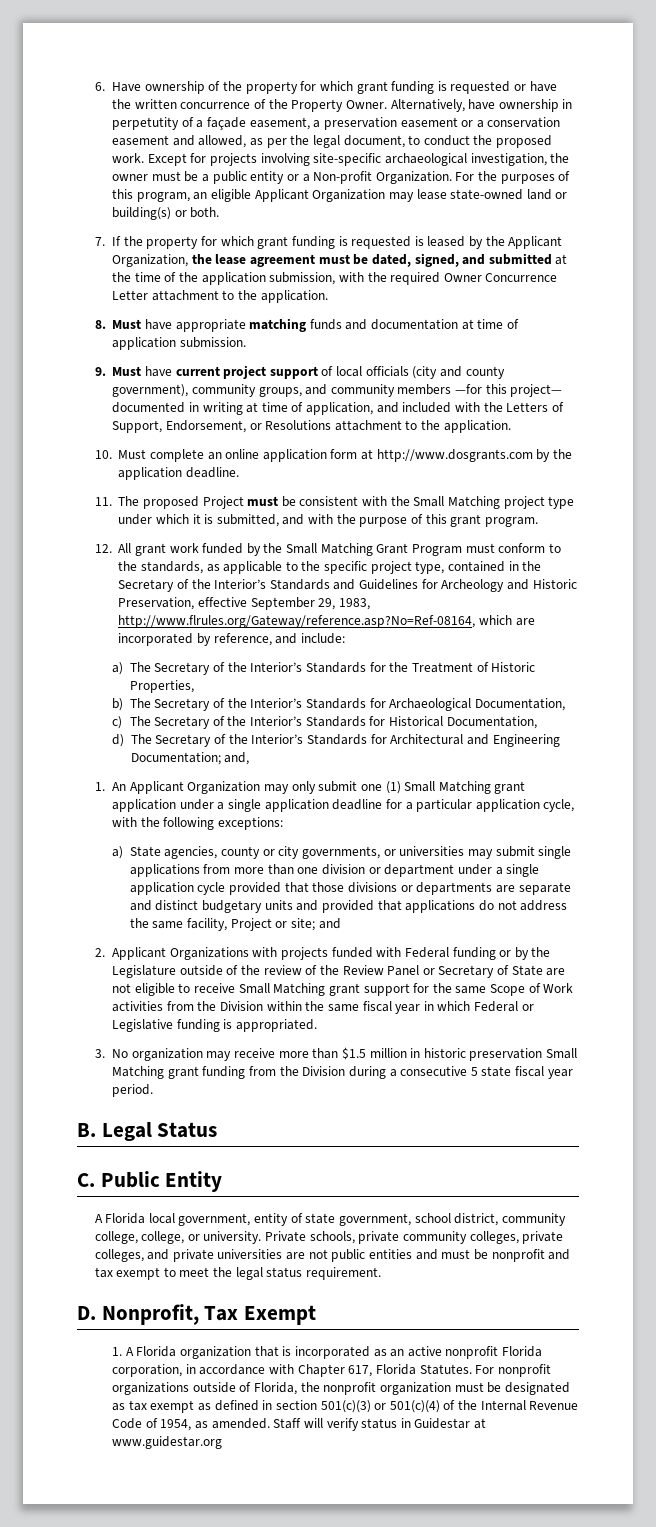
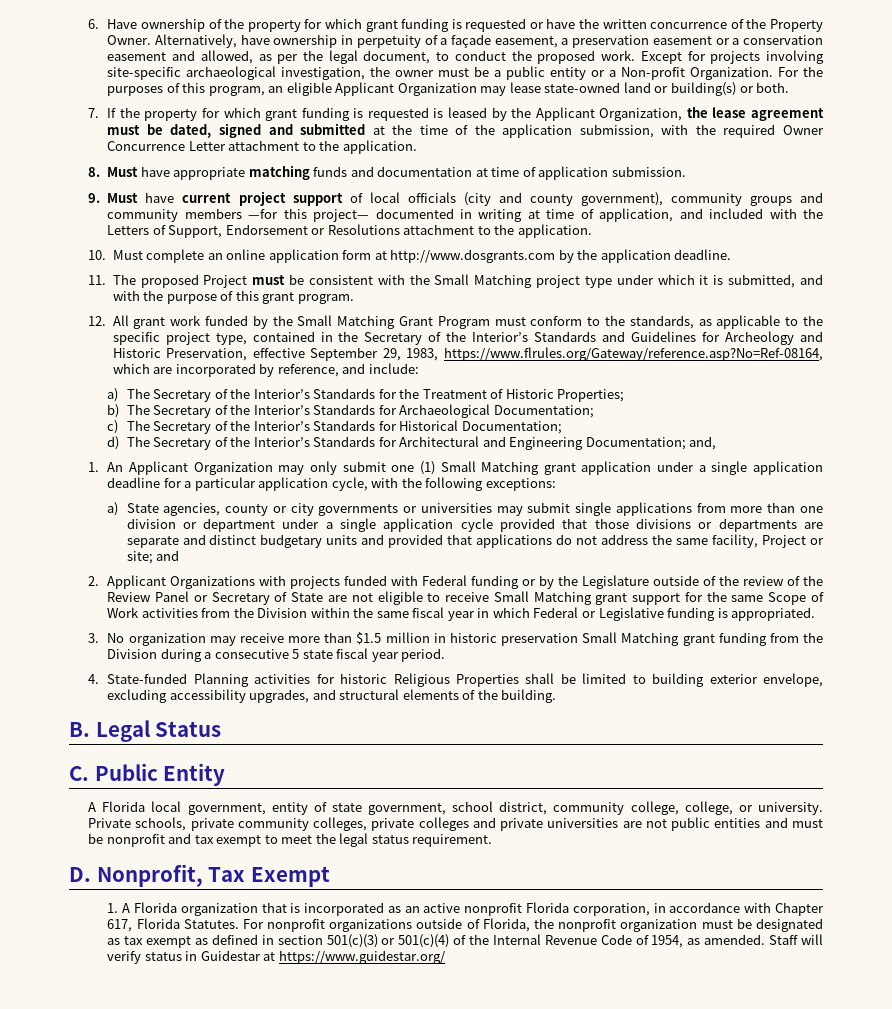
- Alternatively, have ownership in perpetutity of a façade easement, a preservation easement or a conservation easement and allowed, as per the legal document, to conduct the proposed work.
+ Alternatively, have ownership in perpetuity of a façade easement, a preservation easement or a conservation easement and allowed, as per the legal document, to conduct the proposed work.
- 7. If the property for which grant funding is requested is leased by the Applicant Organization, the lease agreement must be dated, signed, and submitted at the time of the application submission, with the required Owner Concurrence Letter attachment to the application.
+ 7. If the property for which grant funding is requested is leased by the Applicant Organization, the lease agreement must be dated, signed and submitted at the time of the application submission, with the required Owner Concurrence Letter attachment to the application.
- 9. Must have current project support of local officials (city and county government), community groups, and community members —for this project— documented in writing at time of application, and included with the Letters of Support, Endorsement, or Resolutions attachment to the application.
+ 9. Must have current project support of local officials (city and county government), community groups and community members —for this project— documented in writing at time of application, and included with the Letters of Support, Endorsement or Resolutions attachment to the application.
- 12. All grant work funded by the Small Matching Grant Program must conform to the standards, as applicable to the specific project type, contained in the Secretary of the Interior’s Standards and Guidelines for Archeology and Historic Preservation, effective September 29, 1983, http://www.flrules.org/Gateway/reference.asp?No=Ref-08164, which are incorporated by reference, and include:
+ 12. All grant work funded by the Small Matching Grant Program must conform to the standards, as applicable to the specific project type, contained in the Secretary of the Interior’s Standards and Guidelines for Archeology and Historic Preservation, effective September 29, 1983, https://www.flrules.org/Gateway/reference.asp?No=Ref-08164, which are incorporated by reference, and include:
- a) The Secretary of the Interior’s Standards for the Treatment of Historic Properties,
+ a) The Secretary of the Interior’s Standards for the Treatment of Historic Properties;
- b) The Secretary of the Interior’s Standards for Archaeological Documentation,
+ b) The Secretary of the Interior’s Standards for Archaeological Documentation;
- c) The Secretary of the Interior’s Standards for Historical Documentation,
+ c) The Secretary of the Interior’s Standards for Historical Documentation;
- a) State agencies, county or city governments, or universities may submit single applications from more than one division or department under a single application cycle provided that those divisions or departments are separate and distinct budgetary units and provided that applications do not address the same facility, Project or site; and
+ a) State agencies, county or city governments or universities may submit single applications from more than one division or department under a single application cycle provided that those divisions or departments are separate and distinct budgetary units and provided that applications do not address the same facility, Project or site; and
+ 4. State-funded Planning activities for historic Religious Properties shall be limited to building exterior envelope, excluding accessibility upgrades, and structural elements of the building.
- Private schools, private community colleges, private colleges, and private universities are not public entities and must be nonprofit and tax exempt to meet the legal status requirement.
+ Private schools, private community colleges, private colleges and private universities are not public entities and must be nonprofit and tax exempt to meet the legal status requirement.
- Staff will verify status in Guidestar at www.guidestar.org
+ Staff will verify status in Guidestar at https://www.guidestar.org/

